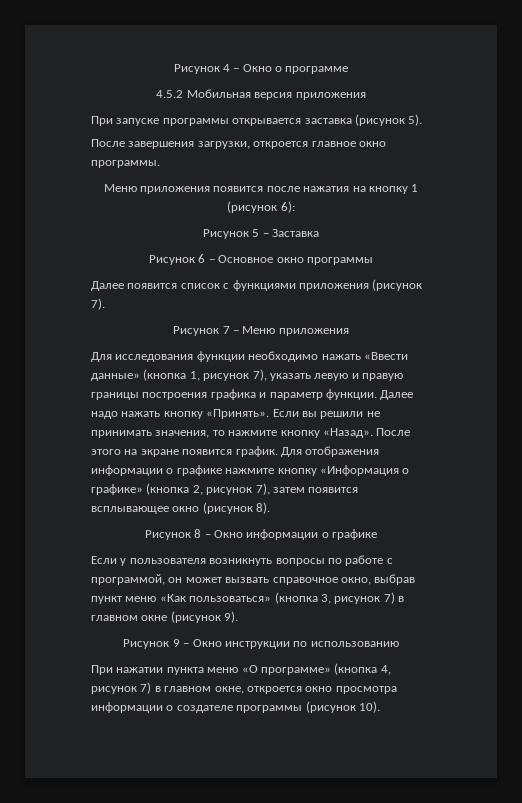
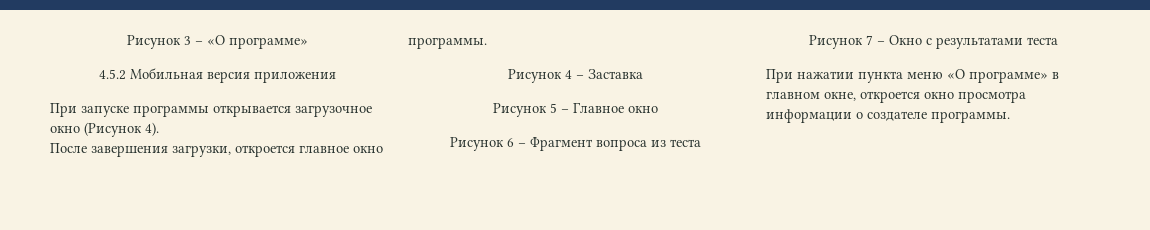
- Рисунок 4 – Окно о программе
+ Рисунок 3 – «О программе»
- При запуске программы открывается заставка (рисунок 5).
+ При запуске программы открывается загрузочное окно (Рисунок 4).
- Меню приложения появится после нажатия на кнопку 1 (рисунок 6):
+ Рисунок 4 – Заставка
- Рисунок 5 – Заставка
+ Рисунок 5 – Главное окно
- Рисунок 6 – Основное окно программы
- Далее появится список с функциями приложения (рисунок 7).
- Рисунок 7 – Меню приложения
- Для исследования функции необходимо нажать «Ввести данные» (кнопка 1, рисунок 7), указать левую и правую границы построения графика и параметр функции. Далее надо нажать кнопку «Принять». Если вы решили не принимать значения, то нажмите кнопку «Назад». После этого на экране появится график. Для отображения информации о графике нажмите кнопку «Информация о графике» (кнопка 2, рисунок 7), затем появится всплывающее окно (рисунок 8).
- Рисунок 8 – Окно информации о графике
- Если у пользователя возникнуть вопросы по работе с программой, он может вызвать справочное окно, выбрав пункт меню «Как пользоваться» (кнопка 3, рисунок 7) в главном окне (рисунок 9).
- Рисунок 9 – Окно инструкции по использованию
+ Рисунок 6 – Фрагмент вопроса из теста
+ Рисунок 7 – Окно с результатами теста
- При нажатии пункта меню «О программе» (кнопка 4, рисунок 7) в главном окне, откроется окно просмотра информации о создателе программы (рисунок 10).
+ При нажатии пункта меню «О программе» в главном окне, откроется окно просмотра информации о создателе программы.

